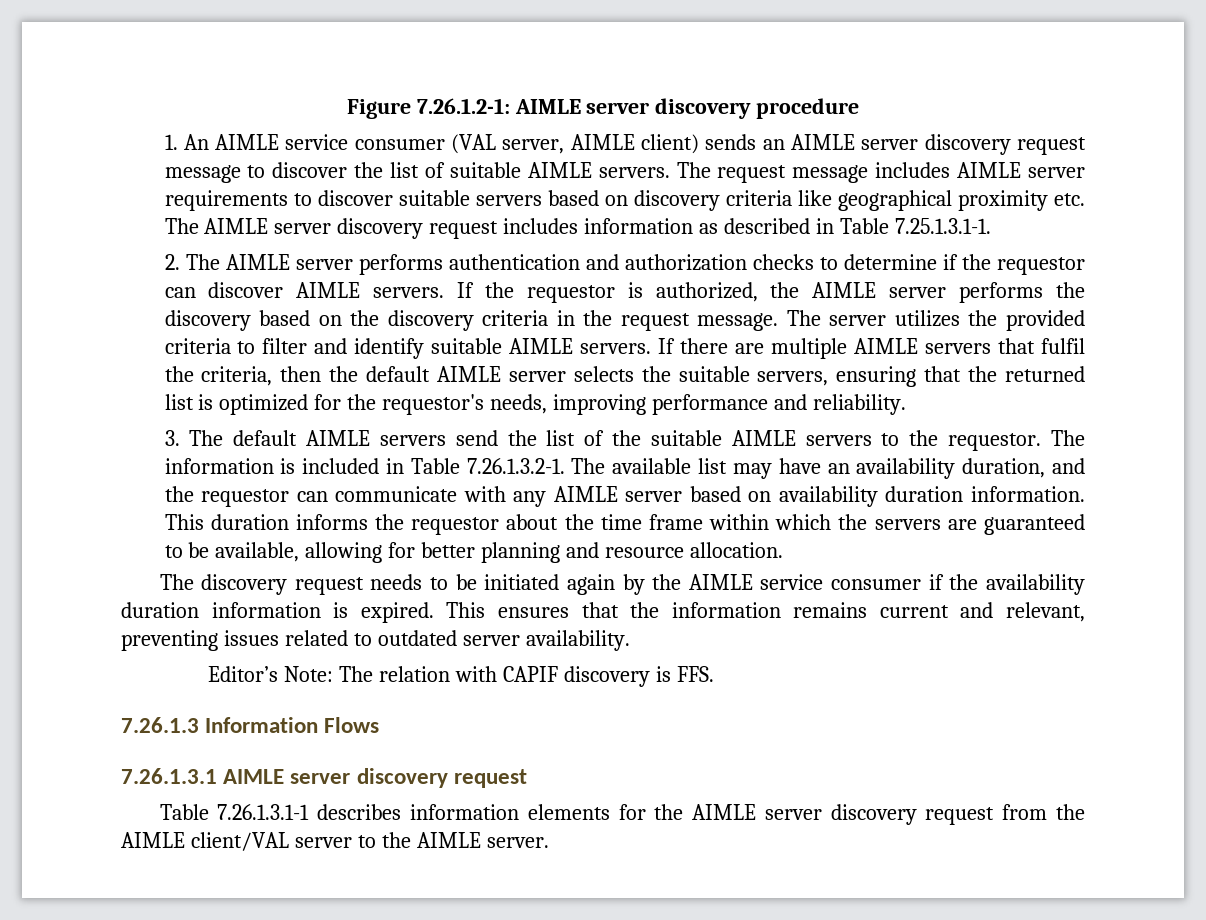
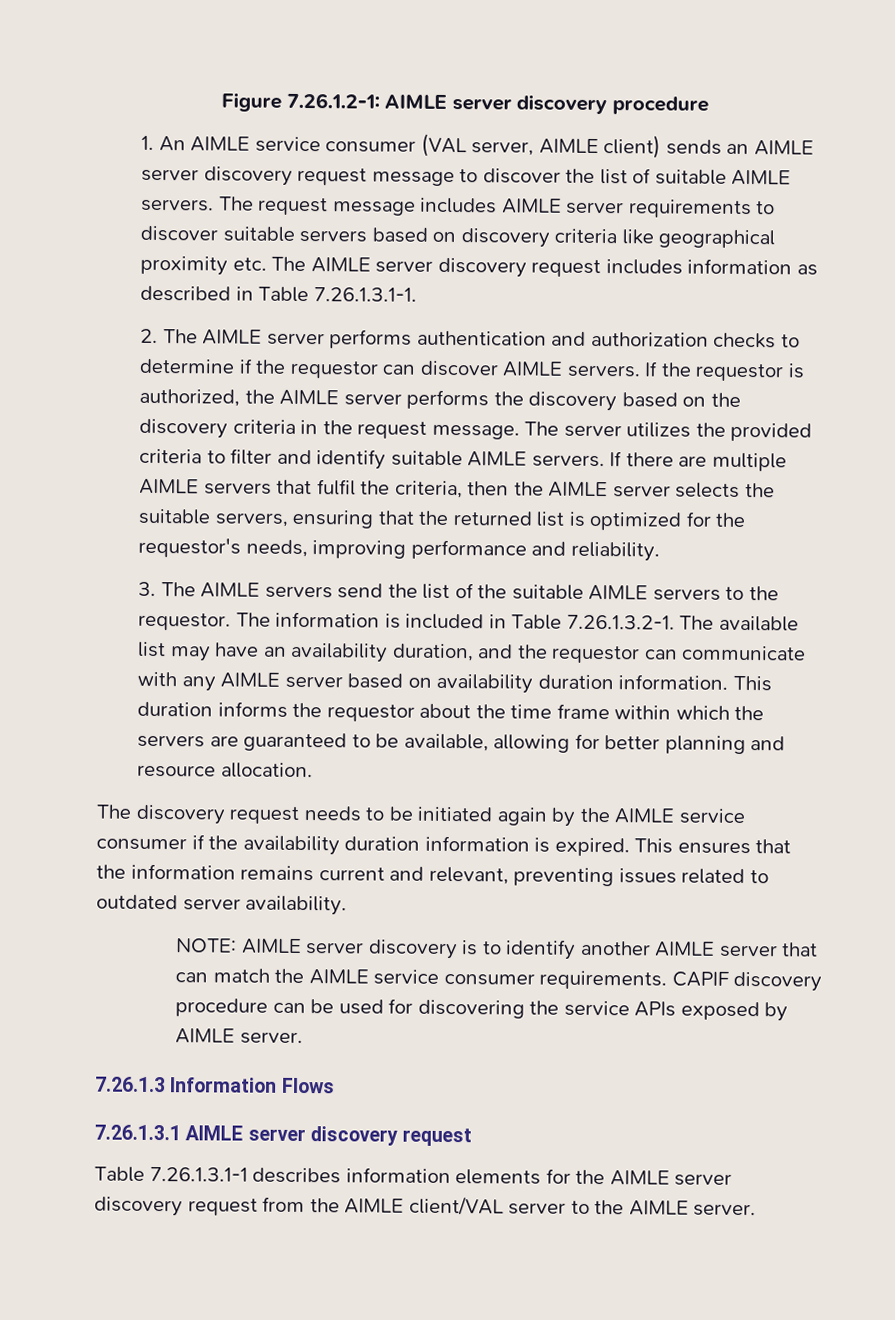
- The request message includes AIMLE server requirements to discover suitable servers based on discovery criteria like geographical proximity etc. The AIMLE server discovery request includes information as described in Table 7.25.1.3.1-1.
+ The request message includes AIMLE server requirements to discover suitable servers based on discovery criteria like geographical proximity etc. The AIMLE server discovery request includes information as described in Table 7.26.1.3.1-1.
- If there are multiple AIMLE servers that fulfil the criteria, then the default AIMLE server selects the suitable servers, ensuring that the returned list is optimized for the requestor's needs, improving performance and reliability.
+ If there are multiple AIMLE servers that fulfil the criteria, then the AIMLE server selects the suitable servers, ensuring that the returned list is optimized for the requestor's needs, improving performance and reliability.
- 3. The default AIMLE servers send the list of the suitable AIMLE servers to the requestor.
+ 3. The AIMLE servers send the list of the suitable AIMLE servers to the requestor.
- Editor’s Note: The relation with CAPIF discovery is FFS.
+ NOTE: AIMLE server discovery is to identify another AIMLE server that can match the AIMLE service consumer requirements. CAPIF discovery procedure can be used for discovering the service APIs exposed by AIMLE server.

